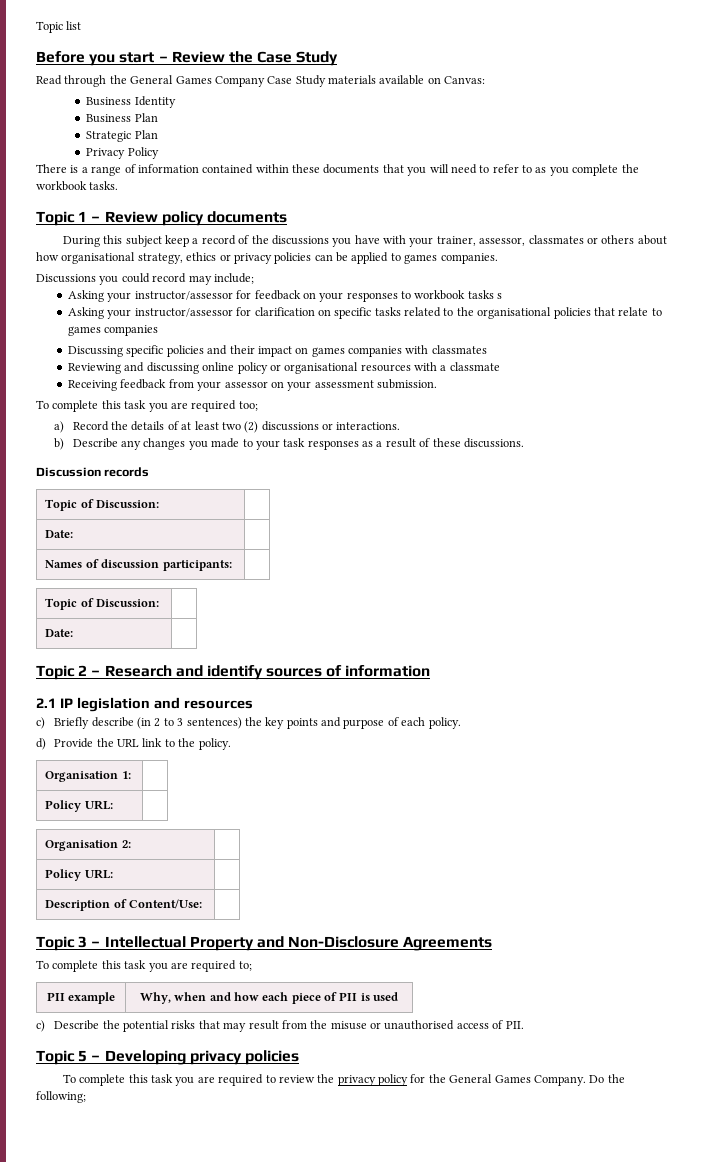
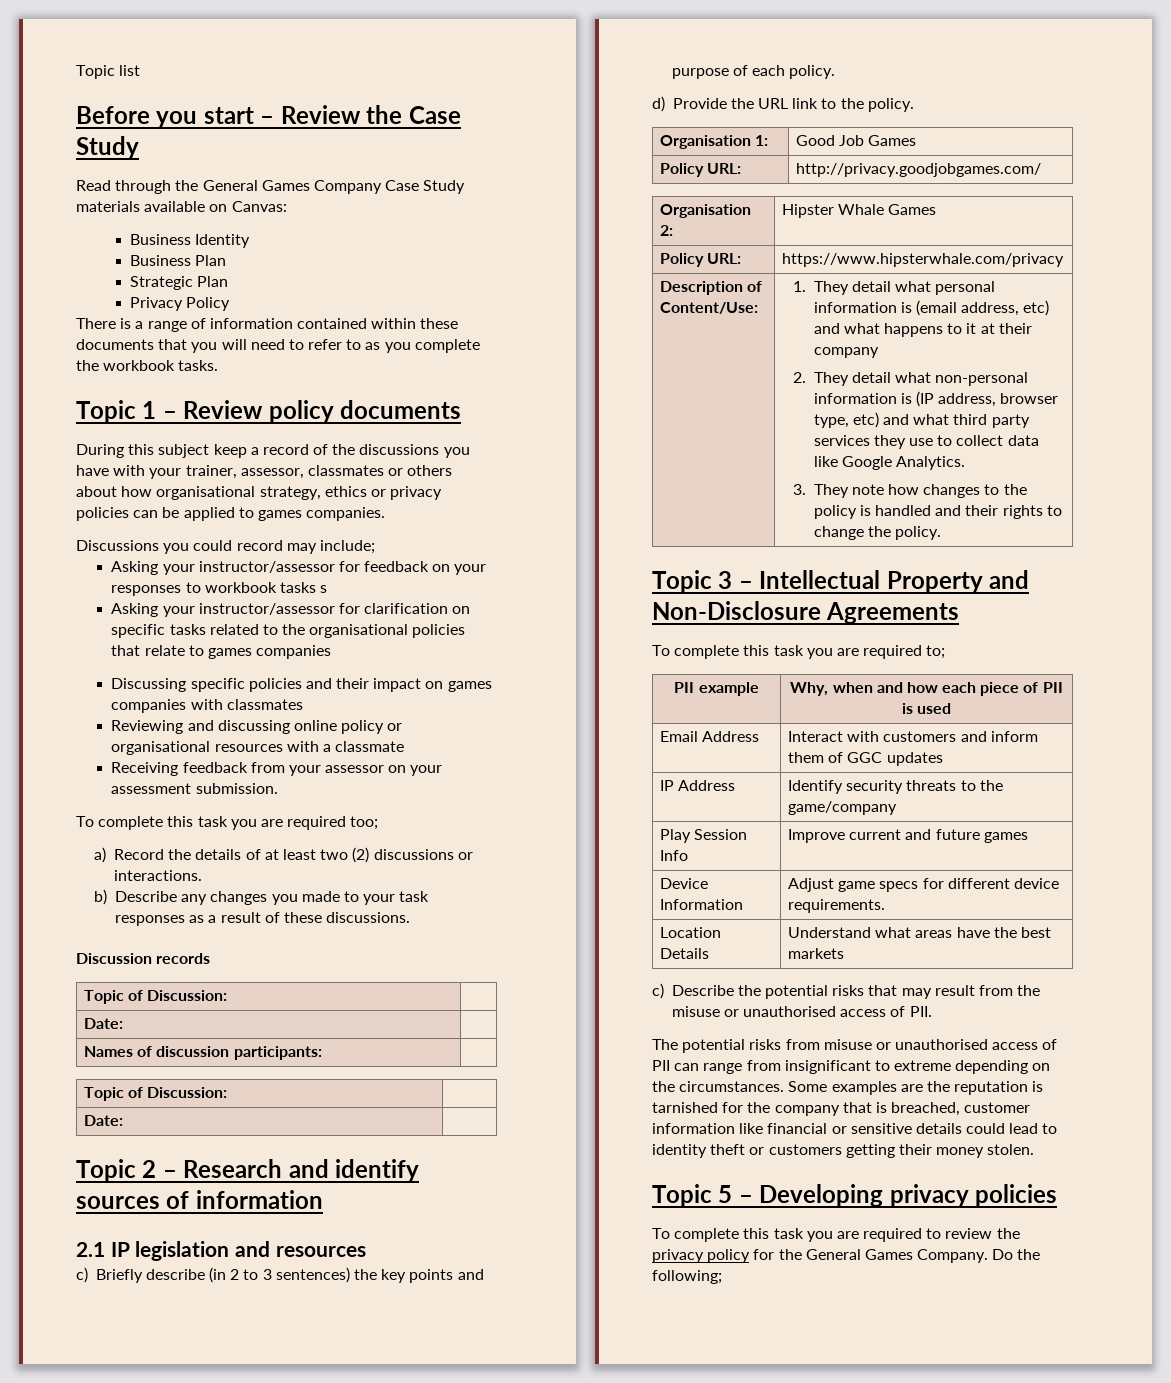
- Organisation 1: |
- Policy URL: |
+ Organisation 1: | Good Job Games
+ Policy URL: | http://privacy.goodjobgames.com/
- Organisation 2: |
- Policy URL: |
+ Organisation 2: | Hipster Whale Games
+ Policy URL: | https://www.hipsterwhale.com/privacy
+ 1. They detail what personal information is (email address, etc) and what happens to it at their company
+ 2. They detail what non-personal information is (IP address, browser type, etc) and what third party services they use to collect data like Google Analytics.
+ 3. They note how changes to the policy is handled and their rights to change the policy.
+ Email Address | Interact with customers and inform them of GGC updates
+ IP Address | Identify security threats to the game/company
+ Play Session Info | Improve current and future games
+ Device Information | Adjust game specs for different device requirements.
+ Location Details | Understand what areas have the best markets
+ The potential risks from misuse or unauthorised access of PII can range from insignificant to extreme depending on the circumstances. Some examples are the reputation is tarnished for the company that is breached, customer information like financial or sensitive details could lead to identity theft or customers getting their money stolen.

